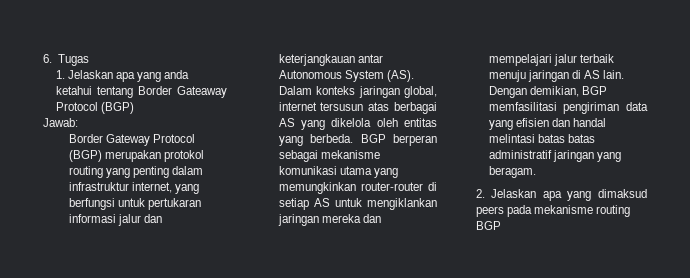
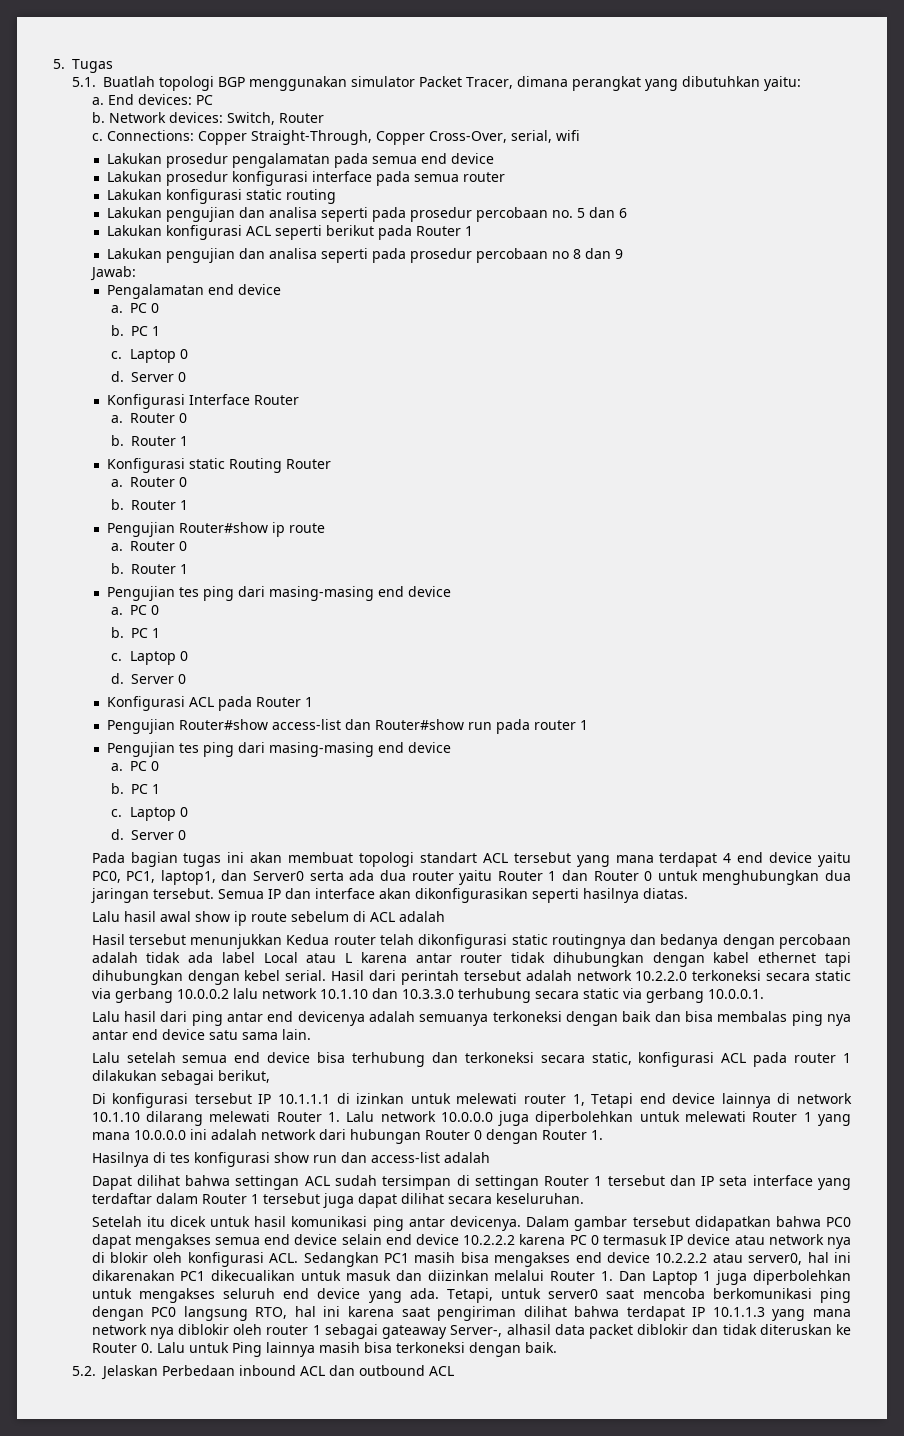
- 6. Tugas
+ 5. Tugas
- 1. Jelaskan apa yang anda ketahui tentang Border Gateaway Protocol (BGP)
+ 5.1. Buatlah topologi BGP menggunakan simulator Packet Tracer, dimana perangkat yang dibutuhkan yaitu:
+ a. End devices: PC
+ b. Network devices: Switch, Router
+ c. Connections: Copper Straight-Through, Copper Cross-Over, serial, wifi
+ Lakukan prosedur pengalamatan pada semua end device
+ Lakukan prosedur konfigurasi interface pada semua router
+ Lakukan konfigurasi static routing
+ Lakukan pengujian dan analisa seperti pada prosedur percobaan no. 5 dan 6
+ Lakukan konfigurasi ACL seperti berikut pada Router 1
+ Lakukan pengujian dan analisa seperti pada prosedur percobaan no 8 dan 9
  Jawab:
- Border Gateway Protocol (BGP) merupakan protokol routing yang penting dalam infrastruktur internet, yang berfungsi untuk pertukaran informasi jalur dan keterjangkauan antar Autonomous System (AS). Dalam konteks jaringan global, internet tersusun atas berbagai AS yang dikelola oleh entitas yang berbeda. BGP berperan sebagai mekanisme komunikasi utama yang memungkinkan router-router di setiap AS untuk mengiklankan jaringan mereka dan mempelajari jalur terbaik menuju jaringan di AS lain. Dengan demikian, BGP memfasilitasi pengiriman data yang efisien dan handal melintasi batas batas administratif jaringan yang beragam.
- 2. Jelaskan apa yang dimaksud peers pada mekanisme routing BGP
+ Pengalamatan end device
+ a. PC 0
+ b. PC 1
+ c. Laptop 0
+ d. Server 0
+ Konfigurasi Interface Router
+ a. Router 0
+ b. Router 1
+ Konfigurasi static Routing Router
+ a. Router 0
+ b. Router 1
+ Pengujian Router#show ip route
+ a. Router 0
+ b. Router 1
+ Pengujian tes ping dari masing-masing end device
+ a. PC 0
+ b. PC 1
+ c. Laptop 0
+ d. Server 0
+ Konfigurasi ACL pada Router 1
+ Pengujian Router#show access-list dan Router#show run pada router 1
+ Pengujian tes ping dari masing-masing end device
+ a. PC 0
+ b. PC 1
+ c. Laptop 0
+ d. Server 0
+ Pada bagian tugas ini akan membuat topologi standart ACL tersebut yang mana terdapat 4 end device yaitu PC0, PC1, laptop1, dan Server0 serta ada dua router yaitu Router 1 dan Router 0 untuk menghubungkan dua jaringan tersebut. Semua IP dan interface akan dikonfigurasikan seperti hasilnya diatas.
+ Lalu hasil awal show ip route sebelum di ACL adalah
+ Hasil tersebut menunjukkan Kedua router telah dikonfigurasi static routingnya dan bedanya dengan percobaan adalah tidak ada label Local atau L karena antar router tidak dihubungkan dengan kabel ethernet tapi dihubungkan dengan kebel serial. Hasil dari perintah tersebut adalah network 10.2.2.0 terkoneksi secara static via gerbang 10.0.0.2 lalu network 10.1.10 dan 10.3.3.0 terhubung secara static via gerbang 10.0.0.1.
+ Lalu hasil dari ping antar end devicenya adalah semuanya terkoneksi dengan baik dan bisa membalas ping nya antar end device satu sama lain.
+ Lalu setelah semua end device bisa terhubung dan terkoneksi secara static, konfigurasi ACL pada router 1 dilakukan sebagai berikut,
+ Di konfigurasi tersebut IP 10.1.1.1 di izinkan untuk melewati router 1, Tetapi end device lainnya di network 10.1.10 dilarang melewati Router 1. Lalu network 10.0.0.0 juga diperbolehkan untuk melewati Router 1 yang mana 10.0.0.0 ini adalah network dari hubungan Router 0 dengan Router 1.
+ Hasilnya di tes konfigurasi show run dan access-list adalah
+ Dapat dilihat bahwa settingan ACL sudah tersimpan di settingan Router 1 tersebut dan IP seta interface yang terdaftar dalam Router 1 tersebut juga dapat dilihat secara keseluruhan.
+ Setelah itu dicek untuk hasil komunikasi ping antar devicenya. Dalam gambar tersebut didapatkan bahwa PC0 dapat mengakses semua end device selain end device 10.2.2.2 karena PC 0 termasuk IP device atau network nya di blokir oleh konfigurasi ACL. Sedangkan PC1 masih bisa mengakses end device 10.2.2.2 atau server0, hal ini dikarenakan PC1 dikecualikan untuk masuk dan diizinkan melalui Router 1. Dan Laptop 1 juga diperbolehkan untuk mengakses seluruh end device yang ada. Tetapi, untuk server0 saat mencoba berkomunikasi ping dengan PC0 langsung RTO, hal ini karena saat pengiriman dilihat bahwa terdapat IP 10.1.1.3 yang mana network nya diblokir oleh router 1 sebagai gateaway Server-, alhasil data packet diblokir dan tidak diteruskan ke Router 0. Lalu untuk Ping lainnya masih bisa terkoneksi dengan baik.
+ 5.2. Jelaskan Perbedaan inbound ACL dan outbound ACL

